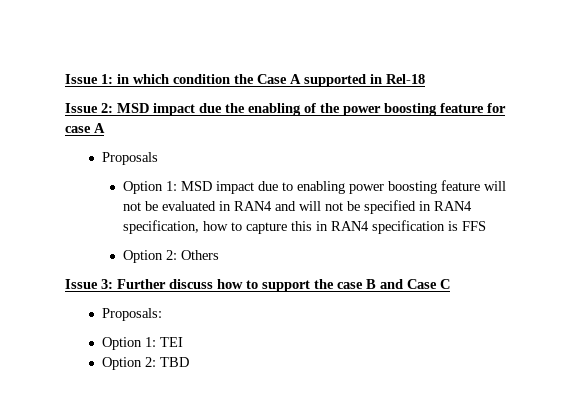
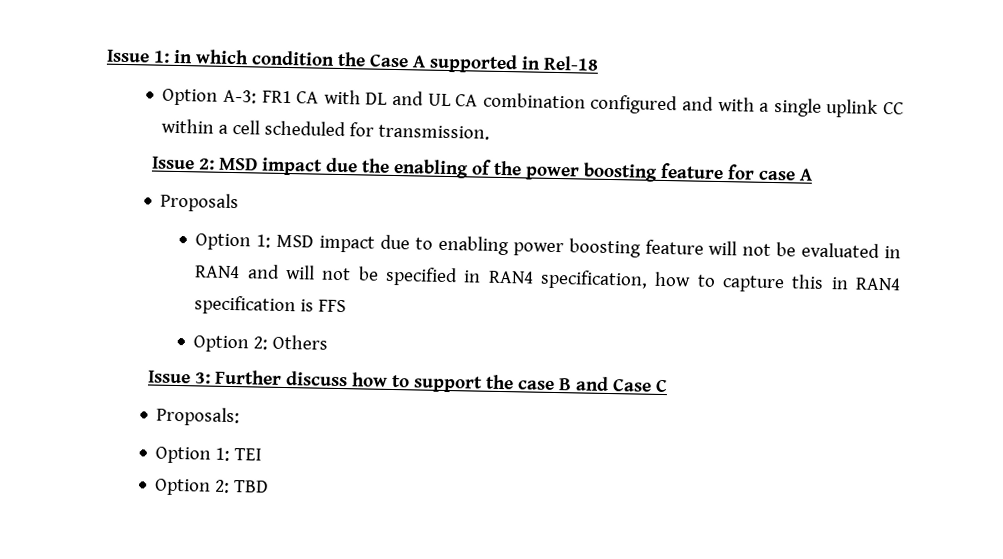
+ Option A-3: FR1 CA with DL and UL CA combination configured and with a single uplink CC within a cell scheduled for transmission.

